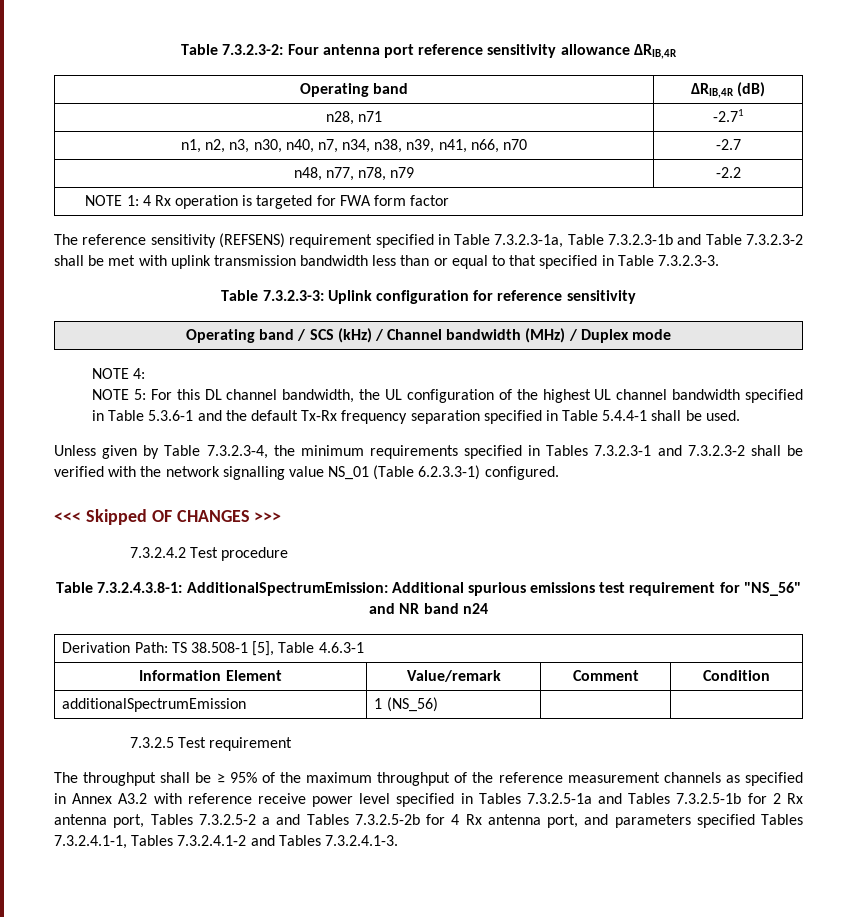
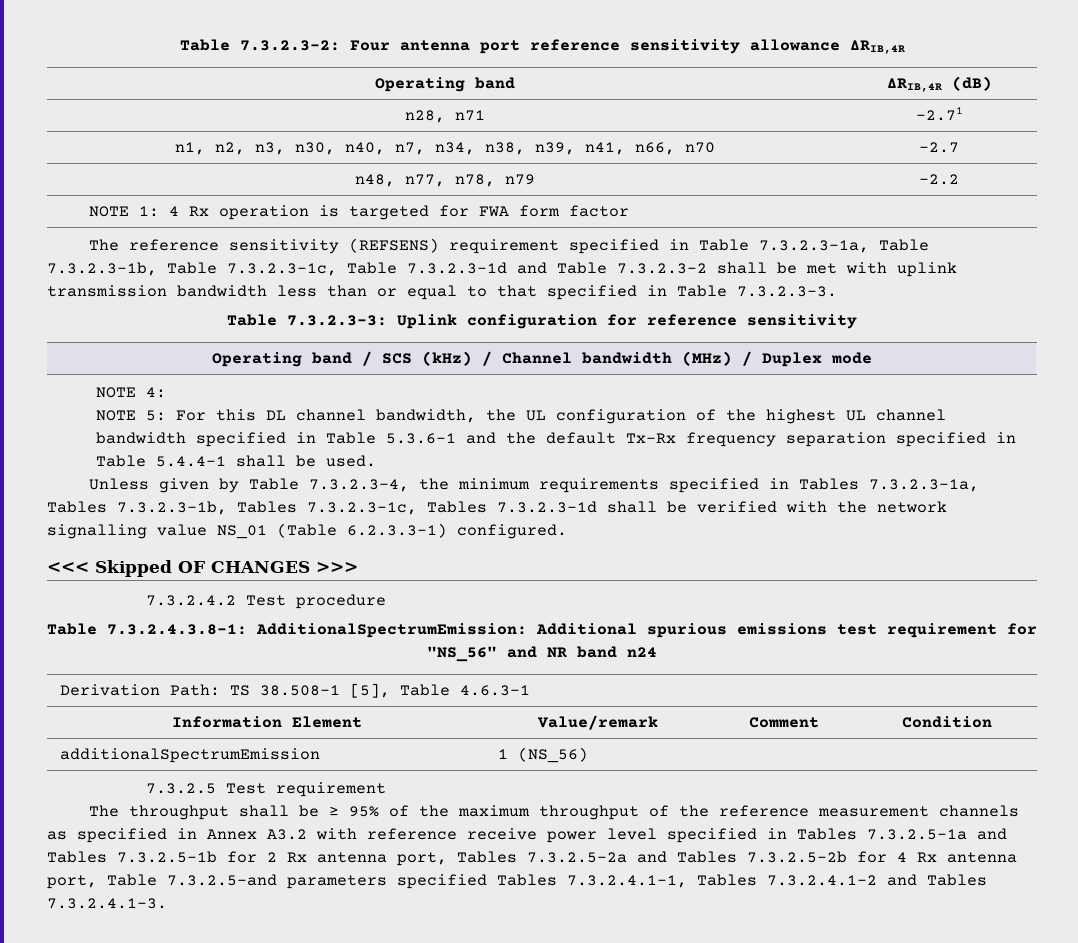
- The reference sensitivity (REFSENS) requirement specified in Table 7.3.2.3-1a, Table 7.3.2.3-1b and Table 7.3.2.3-2 shall be met with uplink transmission bandwidth less than or equal to that specified in Table 7.3.2.3-3.
+ The reference sensitivity (REFSENS) requirement specified in Table 7.3.2.3-1a, Table 7.3.2.3-1b, Table 7.3.2.3-1c, Table 7.3.2.3-1d and Table 7.3.2.3-2 shall be met with uplink transmission bandwidth less than or equal to that specified in Table 7.3.2.3-3.
- Unless given by Table 7.3.2.3-4, the minimum requirements specified in Tables 7.3.2.3-1 and 7.3.2.3-2 shall be verified with the network signalling value NS_01 (Table 6.2.3.3-1) configured.
+ Unless given by Table 7.3.2.3-4, the minimum requirements specified in Tables 7.3.2.3-1a, Tables 7.3.2.3-1b, Tables 7.3.2.3-1c, Tables 7.3.2.3-1d shall be verified with the network signalling value NS_01 (Table 6.2.3.3-1) configured.
- The throughput shall be ≥ 95% of the maximum throughput of the reference measurement channels as specified in Annex A3.2 with reference receive power level specified in Tables 7.3.2.5-1a and Tables 7.3.2.5-1b for 2 Rx antenna port, Tables 7.3.2.5-2 a and Tables 7.3.2.5-2b for 4 Rx antenna port, and parameters specified Tables 7.3.2.4.1-1, Tables 7.3.2.4.1-2 and Tables 7.3.2.4.1-3.
+ The throughput shall be ≥ 95% of the maximum throughput of the reference measurement channels as specified in Annex A3.2 with reference receive power level specified in Tables 7.3.2.5-1a and Tables 7.3.2.5-1b for 2 Rx antenna port, Tables 7.3.2.5-2a and Tables 7.3.2.5-2b for 4 Rx antenna port, Table 7.3.2.5-and parameters specified Tables 7.3.2.4.1-1, Tables 7.3.2.4.1-2 and Tables 7.3.2.4.1-3.

